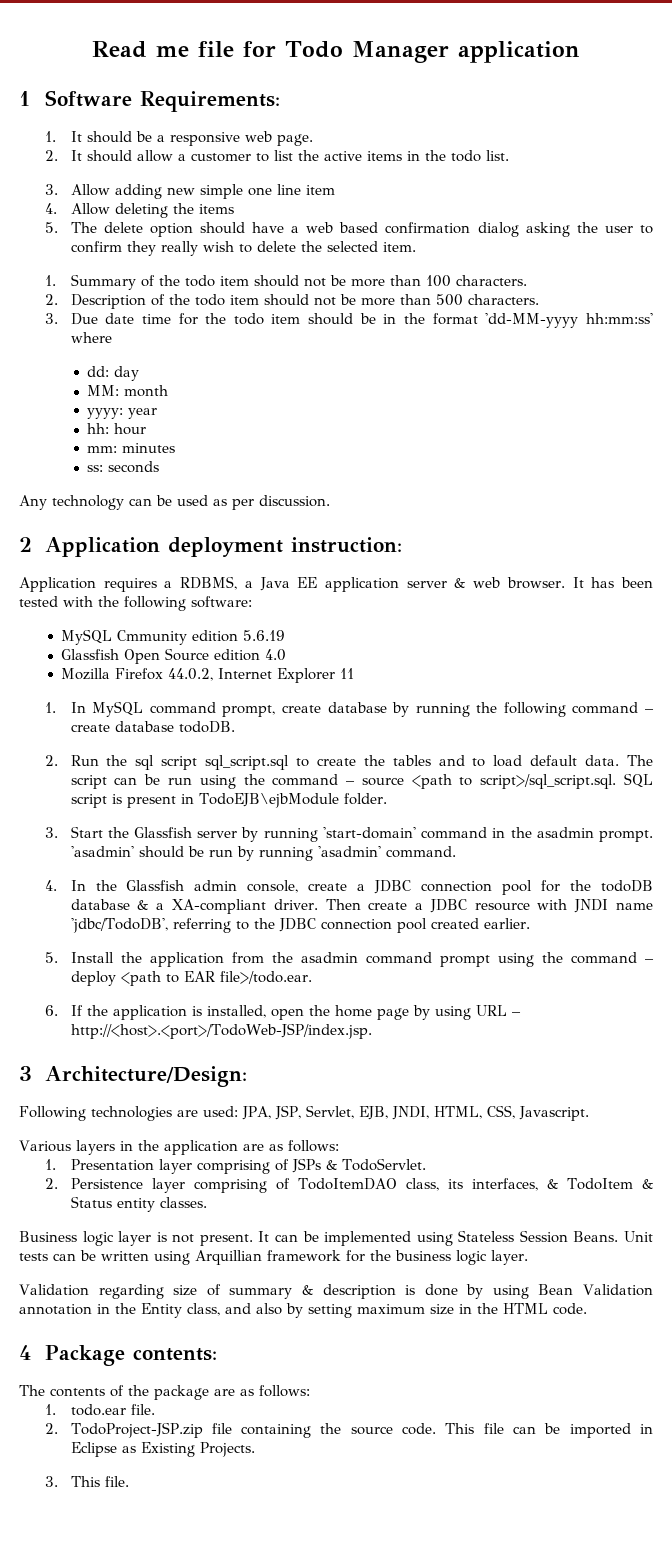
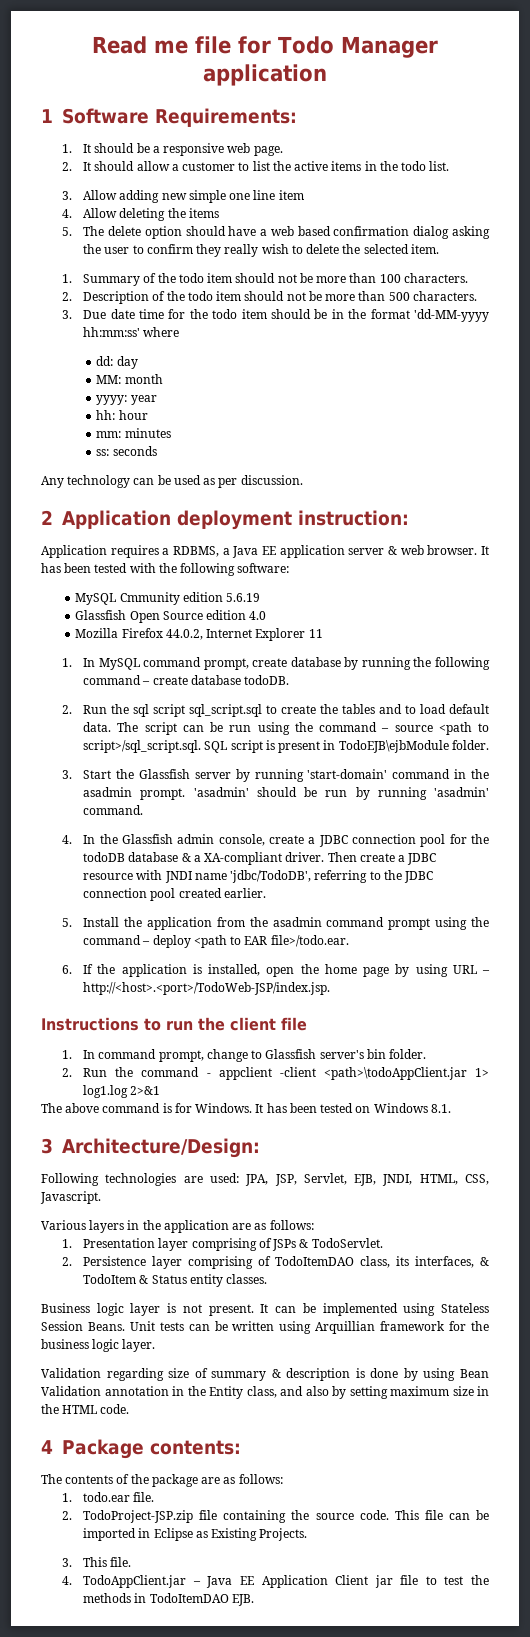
+ Instructions to run the client file
+ 1. In command prompt, change to Glassfish server's bin folder.
+ 2. Run the command - appclient -client <path>\todoAppClient.jar 1> log1.log 2>&1
+ The above command is for Windows. It has been tested on Windows 8.1.
+ 4. TodoAppClient.jar – Java EE Application Client jar file to test the methods in TodoItemDAO EJB.

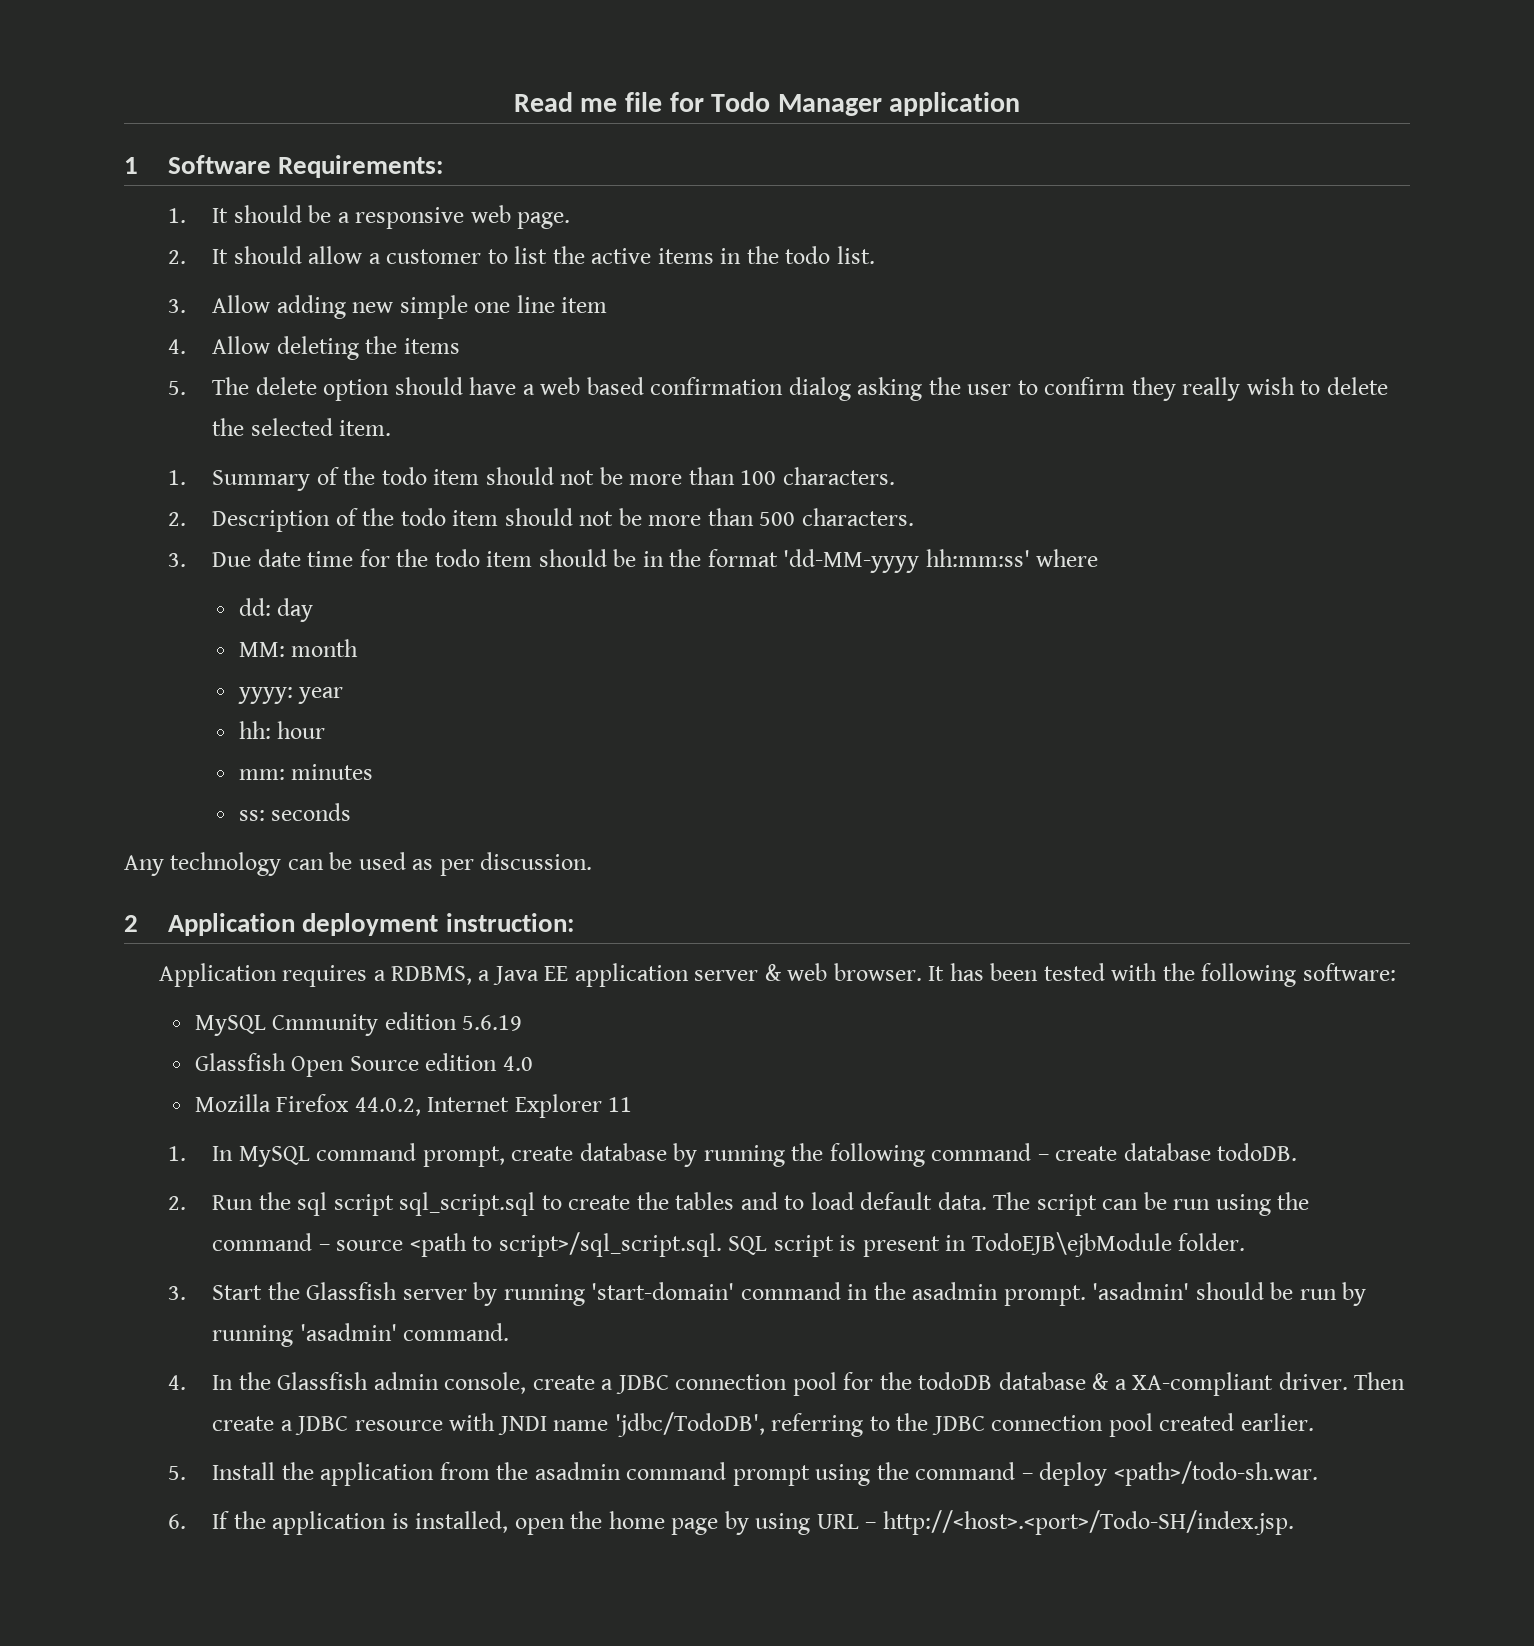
- 5. Install the application from the asadmin command prompt using the command – deploy <path to EAR file>/todo.ear.
+ 5. Install the application from the asadmin command prompt using the command – deploy <path>/todo-sh.war.
- 6. If the application is installed, open the home page by using URL – http://<host>.<port>/TodoWeb-JSP/index.jsp.
- Instructions to run the client file
- 1. In command prompt, change to Glassfish server's bin folder.
- 2. Run the command - appclient -client <path>\todoAppClient.jar 1> log1.log 2>&1
- The above command is for Windows. It has been tested on Windows 8.1.
- 3 Architecture/Design:
- Following technologies are used: JPA, JSP, Servlet, EJB, JNDI, HTML, CSS, Javascript.
- Various layers in the application are as follows:
- 1. Presentation layer comprising of JSPs & TodoServlet.
- 2. Persistence layer comprising of TodoItemDAO class, its interfaces, & TodoItem & Status entity classes.
- Business logic layer is not present. It can be implemented using Stateless Session Beans. Unit tests can be written using Arquillian framework for the business logic layer.
- Validation regarding size of summary & description is done by using Bean Validation annotation in the Entity class, and also by setting maximum size in the HTML code.
- 4 Package contents:
- The contents of the package are as follows:
- 1. todo.ear file.
- 2. TodoProject-JSP.zip file containing the source code. This file can be imported in Eclipse as Existing Projects.
- 3. This file.
- 4. TodoAppClient.jar – Java EE Application Client jar file to test the methods in TodoItemDAO EJB.
+ 6. If the application is installed, open the home page by using URL – http://<host>.<port>/Todo-SH/index.jsp.

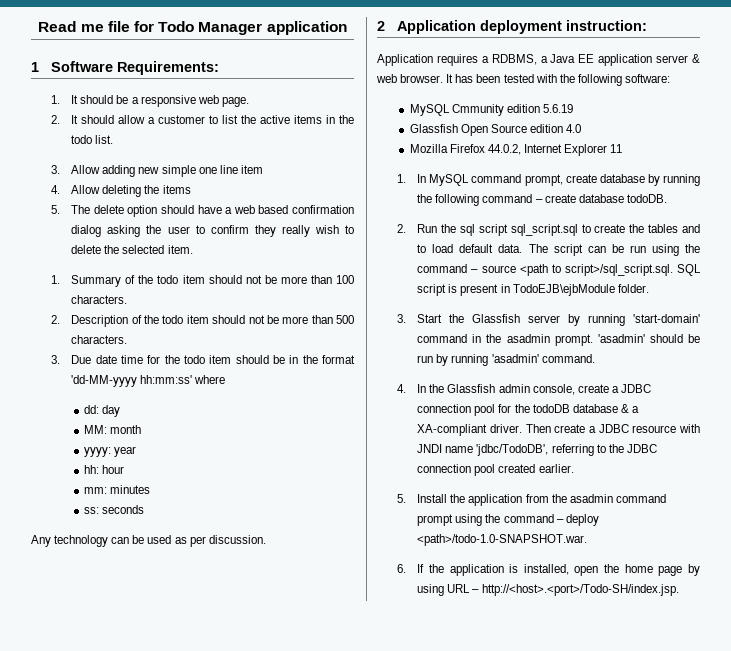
- 5. Install the application from the asadmin command prompt using the command – deploy <path>/todo-sh.war.
+ 5. Install the application from the asadmin command prompt using the command – deploy <path>/todo-1.0-SNAPSHOT.war.

